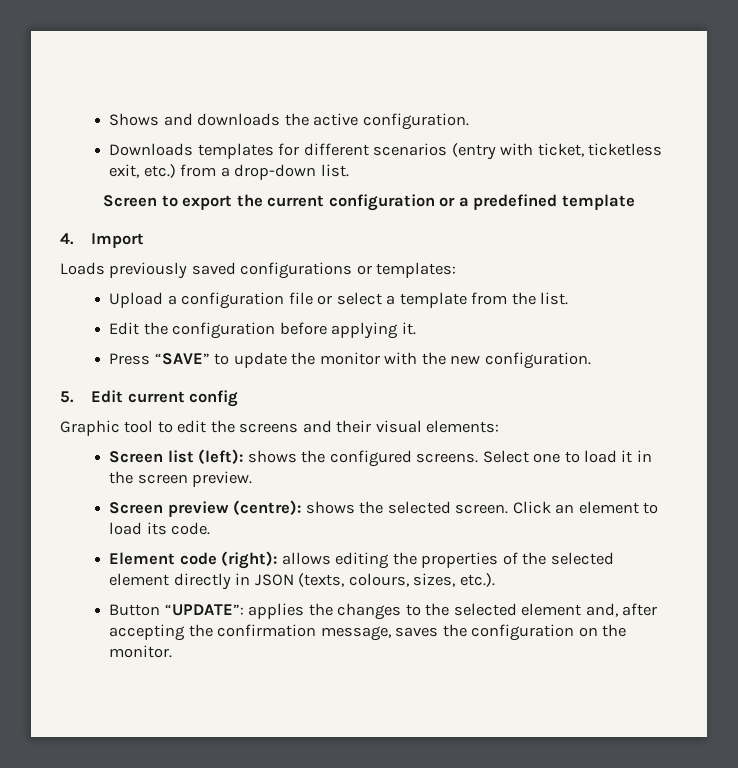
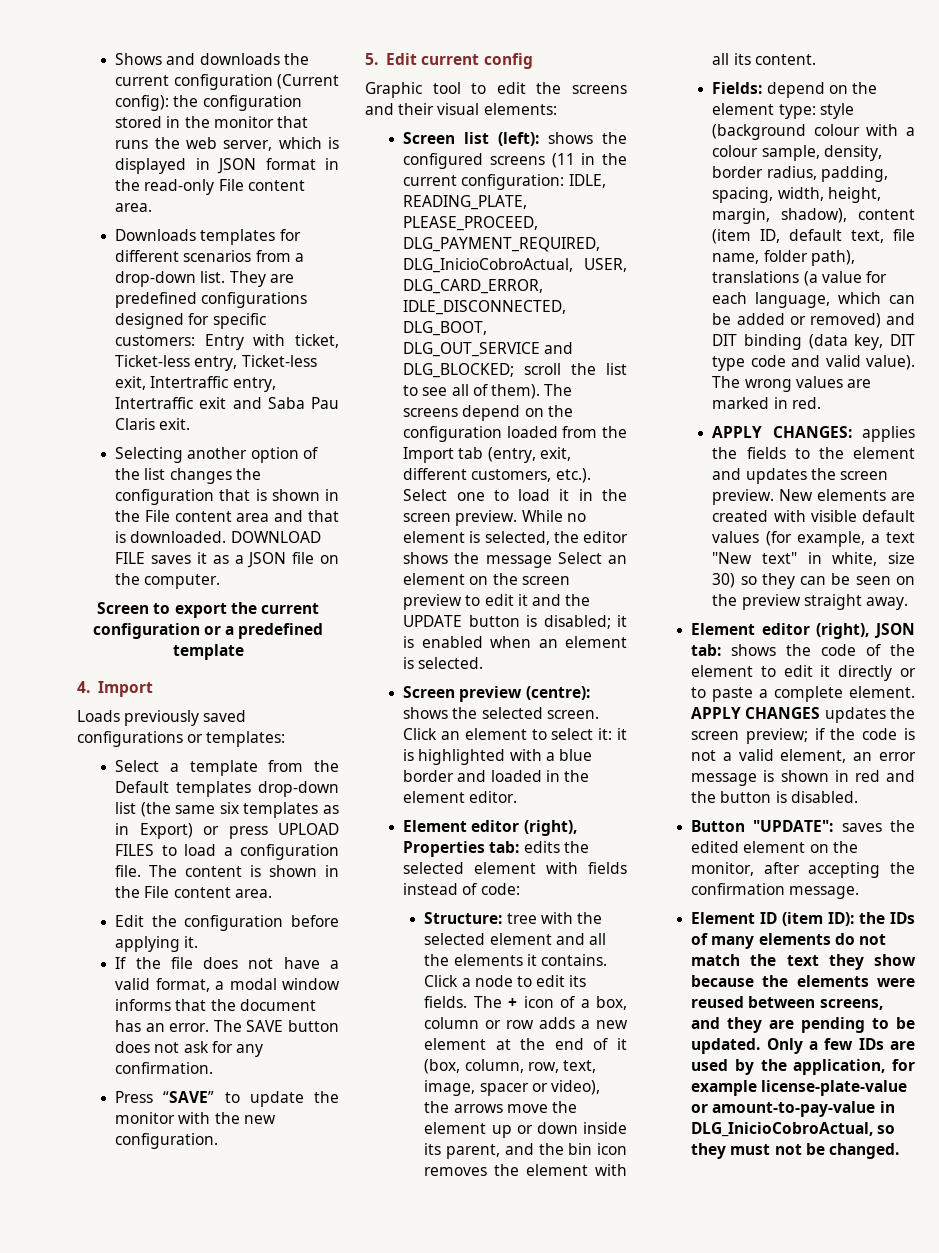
- Shows and downloads the active configuration.
+ Shows and downloads the current configuration (Current config): the configuration stored in the monitor that runs the web server, which is displayed in JSON format in the read-only File content area.
- Downloads templates for different scenarios (entry with ticket, ticketless exit, etc.) from a drop-down list.
+ Downloads templates for different scenarios from a drop-down list. They are predefined configurations designed for specific customers: Entry with ticket, Ticket-less entry, Ticket-less exit, Intertraffic entry, Intertraffic exit and Saba Pau Claris exit.
+ Selecting another option of the list changes the configuration that is shown in the File content area and that is downloaded. DOWNLOAD FILE saves it as a JSON file on the computer.
- Upload a configuration file or select a template from the list.
+ Select a template from the Default templates drop-down list (the same six templates as in Export) or press UPLOAD FILES to load a configuration file. The content is shown in the File content area.
+ If the file does not have a valid format, a modal window informs that the document has an error. The SAVE button does not ask for any confirmation.
- Screen list (left): shows the configured screens. Select one to load it in the screen preview.
+ Screen list (left): shows the configured screens (11 in the current configuration: IDLE, READING_PLATE, PLEASE_PROCEED, DLG_PAYMENT_REQUIRED, DLG_InicioCobroActual, USER, DLG_CARD_ERROR, IDLE_DISCONNECTED, DLG_BOOT, DLG_OUT_SERVICE and DLG_BLOCKED; scroll the list to see all of them). The screens depend on the configuration loaded from the Import tab (entry, exit, different customers, etc.). Select one to load it in the screen preview. While no element is selected, the editor shows the message Select an element on the screen preview to edit it and the UPDATE button is disabled; it is enabled when an element is selected.
- Click an element to load its code.
- Element code (right): allows editing the properties of the selected element directly in JSON (texts, colours, sizes, etc.).
- Button “UPDATE”: applies the changes to the selected element and, after accepting the confirmation message, saves the configuration on the monitor.
+ Click an element to select it: it is highlighted with a blue border and loaded in the element editor.
+ Element editor (right), Properties tab: edits the selected element with fields instead of code:
+ Structure: tree with the selected element and all the elements it contains. Click a node to edit its fields. The + icon of a box, column or row adds a new element at the end of it (box, column, row, text, image, spacer or video), the arrows move the element up or down inside its parent, and the bin icon removes the element with all its content.
+ Fields: depend on the element type: style (background colour with a colour sample, density, border radius, padding, spacing, width, height, margin, shadow), content (item ID, default text, file name, folder path), translations (a value for each language, which can be added or removed) and DIT binding (data key, DIT type code and valid value). The wrong values are marked in red.
+ APPLY CHANGES: applies the fields to the element and updates the screen preview. New elements are created with visible default values (for example, a text "New text" in white, size 30) so they can be seen on the preview straight away.
+ Element editor (right), JSON tab: shows the code of the element to edit it directly or to paste a complete element. APPLY CHANGES updates the screen preview; if the code is not a valid element, an error message is shown in red and the button is disabled.
+ Button "UPDATE": saves the edited element on the monitor, after accepting the confirmation message.
+ Element ID (item ID): the IDs of many elements do not match the text they show because the elements were reused between screens, and they are pending to be updated. Only a few IDs are used by the application, for example license-plate-value or amount-to-pay-value in DLG_InicioCobroActual, so they must not be changed.

